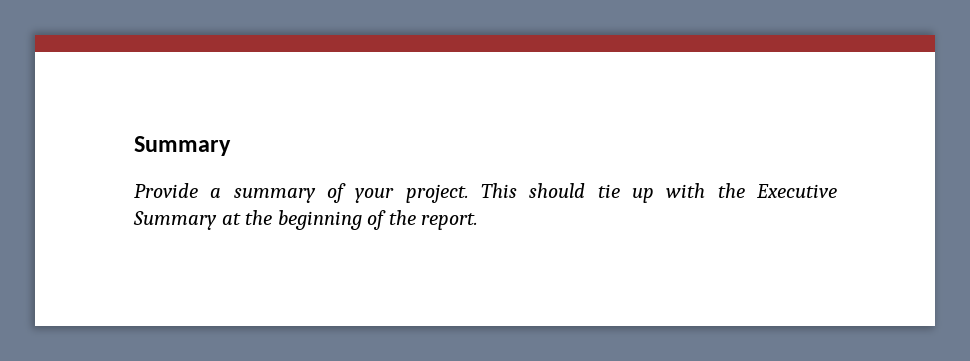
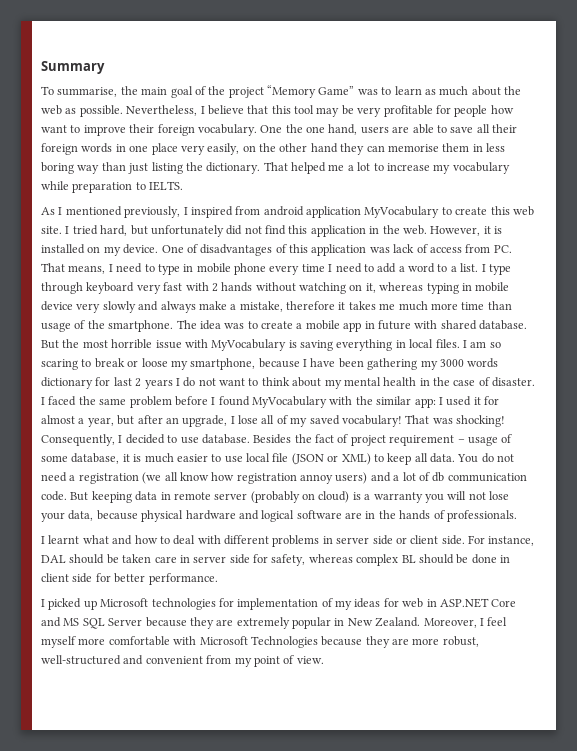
- Provide a summary of your project. This should tie up with the Executive Summary at the beginning of the report.
+ To summarise, the main goal of the project “Memory Game” was to learn as much about the web as possible. Nevertheless, I believe that this tool may be very profitable for people how want to improve their foreign vocabulary. One the one hand, users are able to save all their foreign words in one place very easily, on the other hand they can memorise them in less boring way than just listing the dictionary. That helped me a lot to increase my vocabulary while preparation to IELTS.
+ As I mentioned previously, I inspired from android application MyVocabulary to create this web site. I tried hard, but unfortunately did not find this application in the web. However, it is installed on my device. One of disadvantages of this application was lack of access from PC. That means, I need to type in mobile phone every time I need to add a word to a list. I type through keyboard very fast with 2 hands without watching on it, whereas typing in mobile device very slowly and always make a mistake, therefore it takes me much more time than usage of the smartphone. The idea was to create a mobile app in future with shared database. But the most horrible issue with MyVocabulary is saving everything in local files. I am so scaring to break or loose my smartphone, because I have been gathering my 3000 words dictionary for last 2 years I do not want to think about my mental health in the case of disaster. I faced the same problem before I found MyVocabulary with the similar app: I used it for almost a year, but after an upgrade, I lose all of my saved vocabulary! That was shocking! Consequently, I decided to use database. Besides the fact of project requirement – usage of some database, it is much easier to use local file (JSON or XML) to keep all data. You do not need a registration (we all know how registration annoy users) and a lot of db communication code. But keeping data in remote server (probably on cloud) is a warranty you will not lose your data, because physical hardware and logical software are in the hands of professionals.
+ I learnt what and how to deal with different problems in server side or client side. For instance, DAL should be taken care in server side for safety, whereas complex BL should be done in client side for better performance.
+ I picked up Microsoft technologies for implementation of my ideas for web in ASP.NET Core and MS SQL Server because they are extremely popular in New Zealand. Moreover, I feel myself more comfortable with Microsoft Technologies because they are more robust, well-structured and convenient from my point of view.

